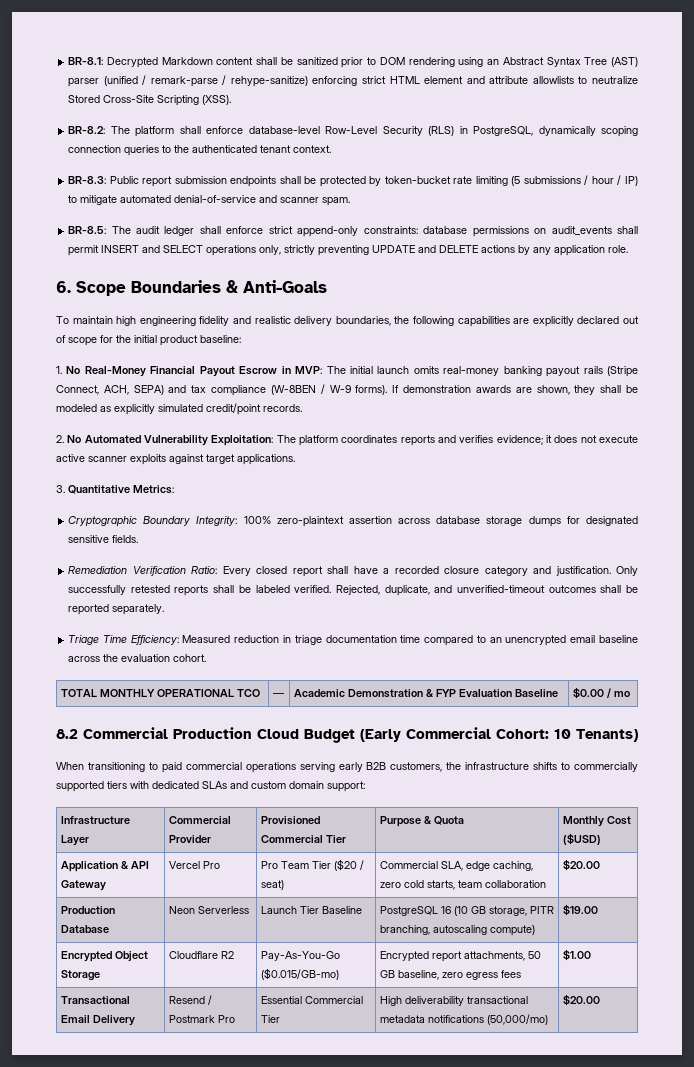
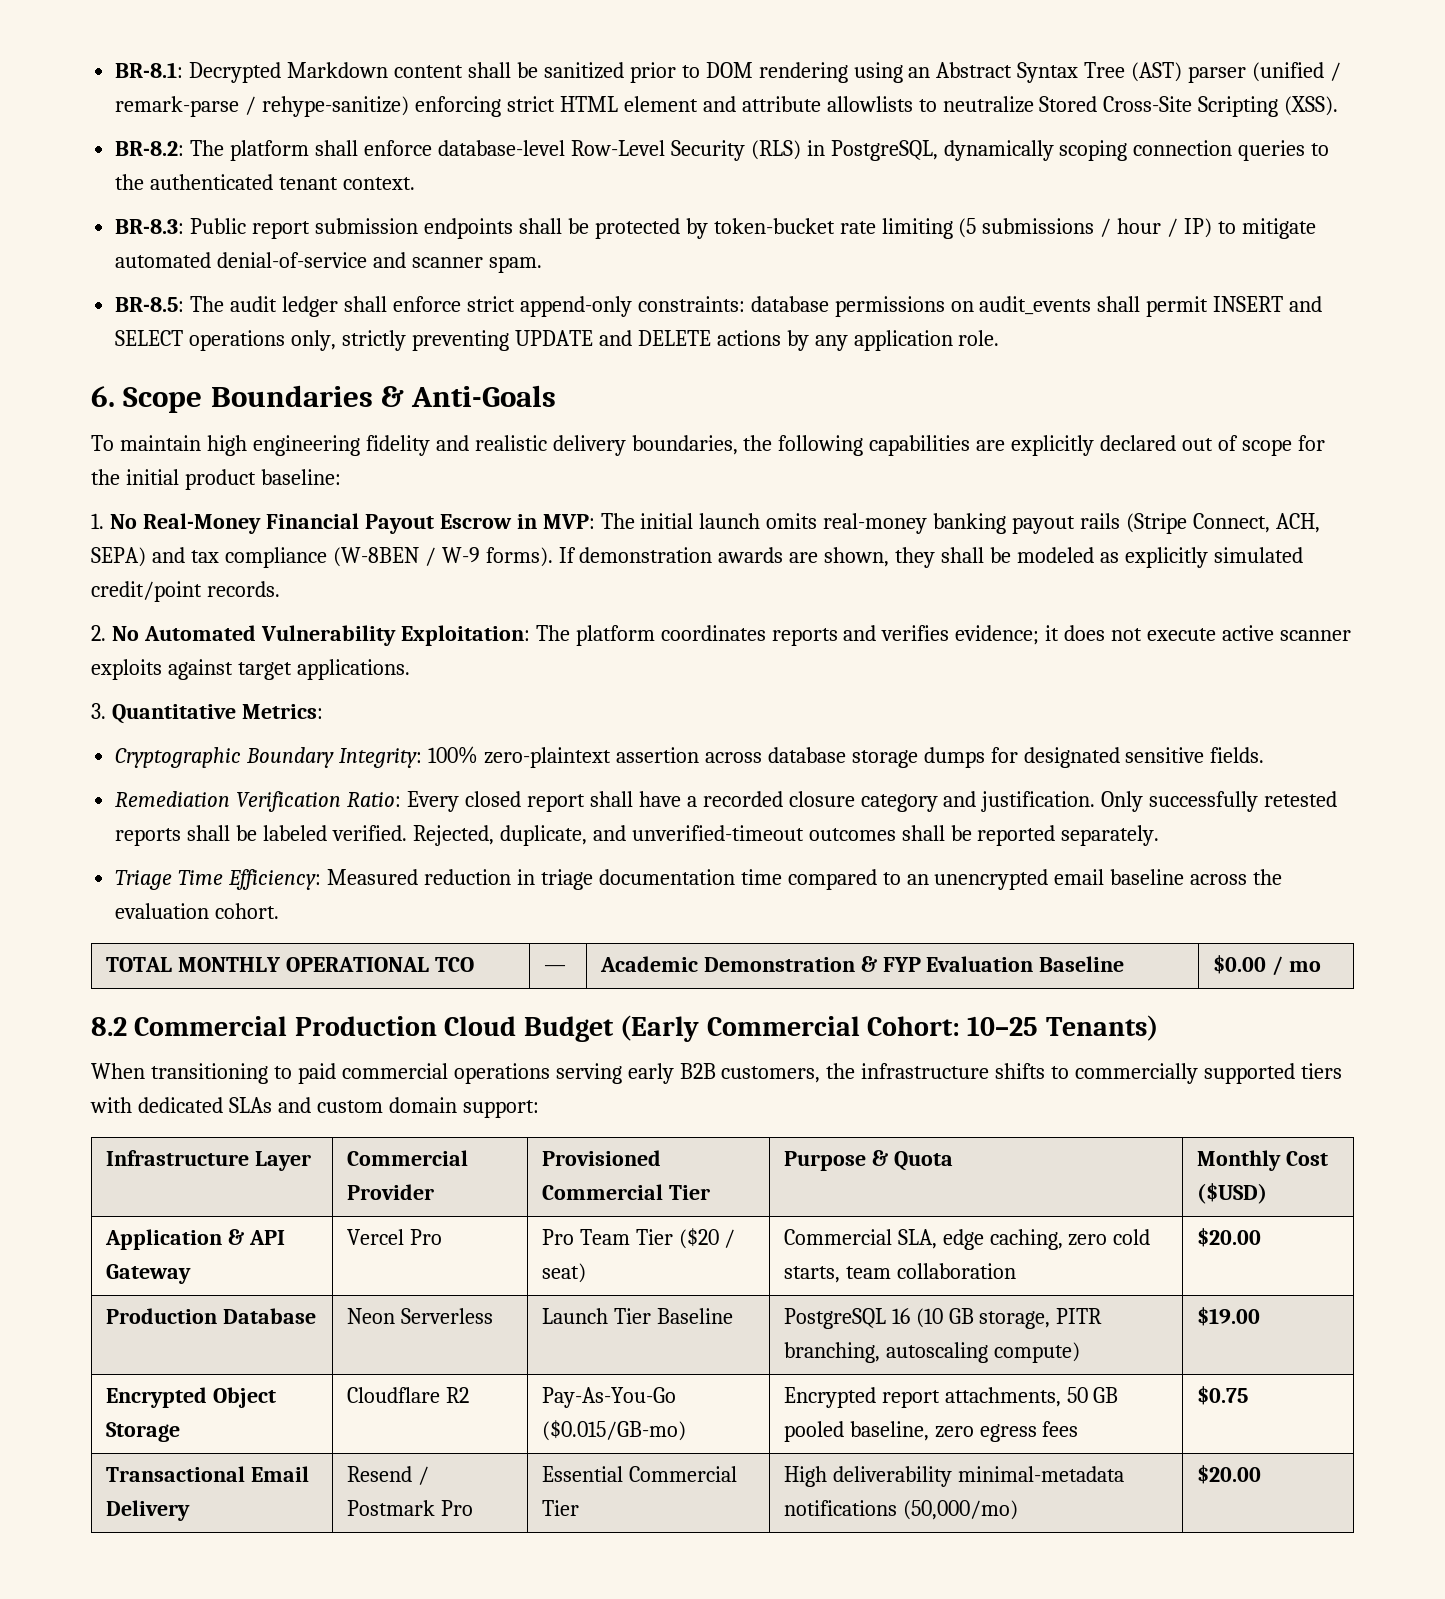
- 8.2 Commercial Production Cloud Budget (Early Commercial Cohort: 10 Tenants)
+ 8.2 Commercial Production Cloud Budget (Early Commercial Cohort: 10–25 Tenants)
- Encrypted Object Storage | Cloudflare R2 | Pay-As-You-Go ($0.015/GB-mo) | Encrypted report attachments, 50 GB baseline, zero egress fees | $1.00
+ Encrypted Object Storage | Cloudflare R2 | Pay-As-You-Go ($0.015/GB-mo) | Encrypted report attachments, 50 GB pooled baseline, zero egress fees | $0.75
- Transactional Email Delivery | Resend / Postmark Pro | Essential Commercial Tier | High deliverability transactional metadata notifications (50,000/mo) | $20.00
+ Transactional Email Delivery | Resend / Postmark Pro | Essential Commercial Tier | High deliverability minimal-metadata notifications (50,000/mo) | $20.00

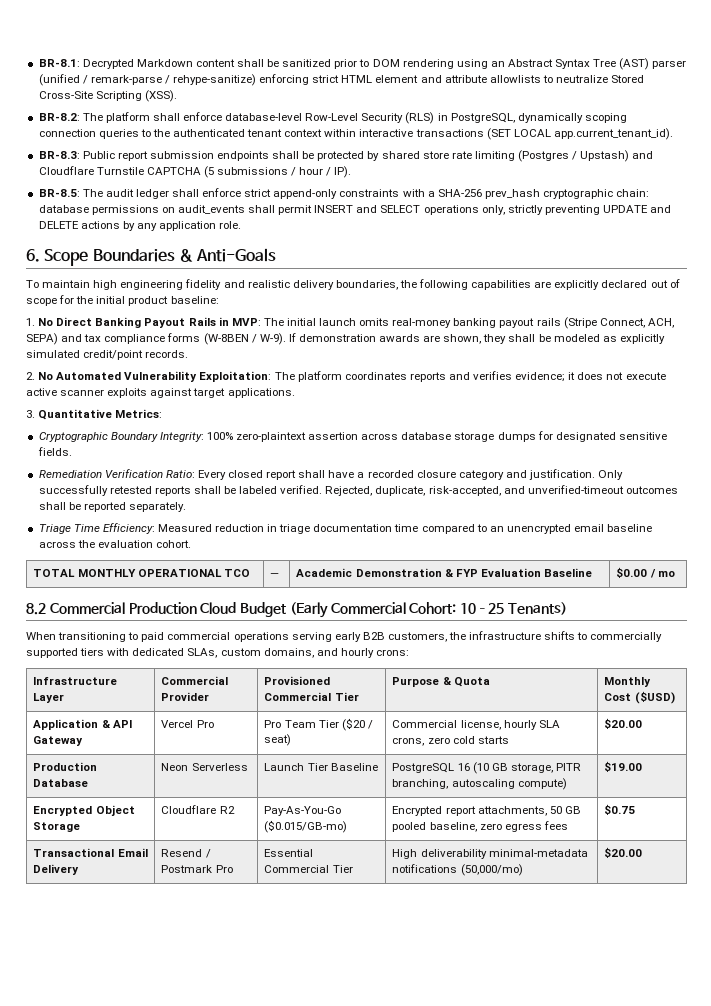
- BR-8.2: The platform shall enforce database-level Row-Level Security (RLS) in PostgreSQL, dynamically scoping connection queries to the authenticated tenant context.
+ BR-8.2: The platform shall enforce database-level Row-Level Security (RLS) in PostgreSQL, dynamically scoping connection queries to the authenticated tenant context within interactive transactions (SET LOCAL app.current_tenant_id).
- BR-8.3: Public report submission endpoints shall be protected by token-bucket rate limiting (5 submissions / hour / IP) to mitigate automated denial-of-service and scanner spam.
+ BR-8.3: Public report submission endpoints shall be protected by shared store rate limiting (Postgres / Upstash) and Cloudflare Turnstile CAPTCHA (5 submissions / hour / IP).
- BR-8.5: The audit ledger shall enforce strict append-only constraints: database permissions on audit_events shall permit INSERT and SELECT operations only, strictly preventing UPDATE and DELETE actions by any application role.
+ BR-8.5: The audit ledger shall enforce strict append-only constraints with a SHA-256 prev_hash cryptographic chain: database permissions on audit_events shall permit INSERT and SELECT operations only, strictly preventing UPDATE and DELETE actions by any application role.
- 1. No Real-Money Financial Payout Escrow in MVP: The initial launch omits real-money banking payout rails (Stripe Connect, ACH, SEPA) and tax compliance (W-8BEN / W-9 forms).
+ 1. No Direct Banking Payout Rails in MVP: The initial launch omits real-money banking payout rails (Stripe Connect, ACH, SEPA) and tax compliance forms (W-8BEN / W-9).
- Rejected, duplicate, and unverified-timeout outcomes shall be reported separately.
+ Rejected, duplicate, risk-accepted, and unverified-timeout outcomes shall be reported separately.
- When transitioning to paid commercial operations serving early B2B customers, the infrastructure shifts to commercially supported tiers with dedicated SLAs and custom domain support:
+ When transitioning to paid commercial operations serving early B2B customers, the infrastructure shifts to commercially supported tiers with dedicated SLAs, custom domains, and hourly crons:
- Application & API Gateway | Vercel Pro | Pro Team Tier ($20 / seat) | Commercial SLA, edge caching, zero cold starts, team collaboration | $20.00
+ Application & API Gateway | Vercel Pro | Pro Team Tier ($20 / seat) | Commercial license, hourly SLA crons, zero cold starts | $20.00

